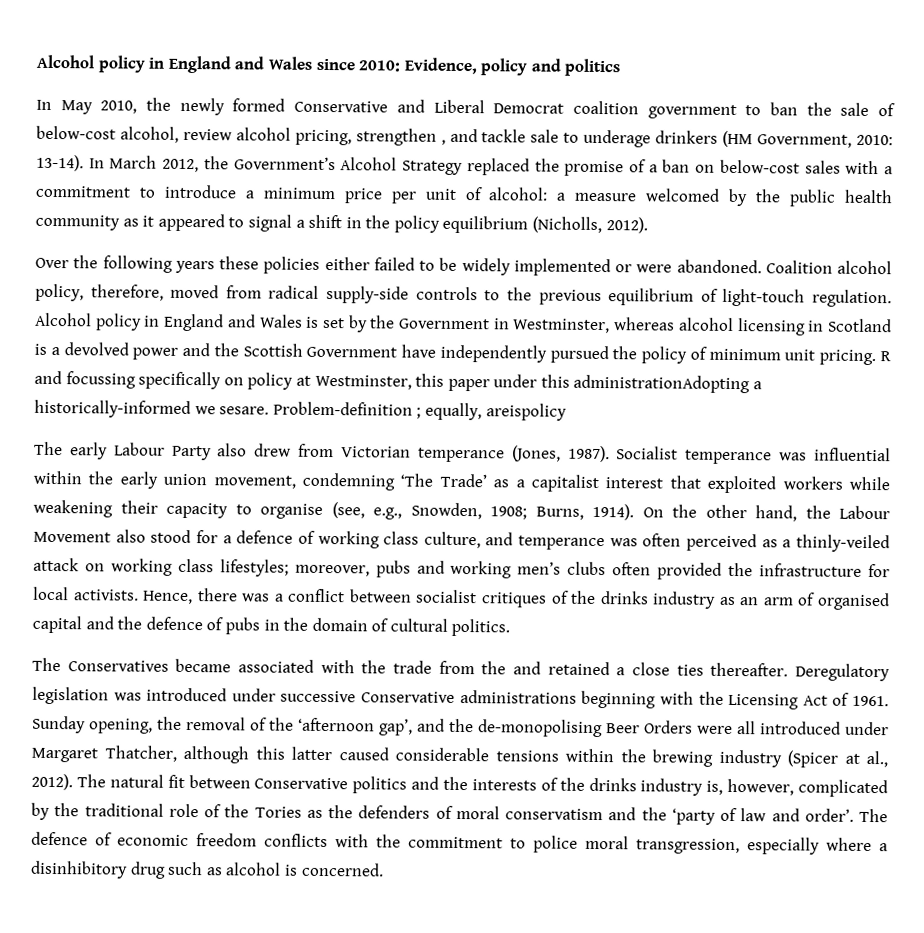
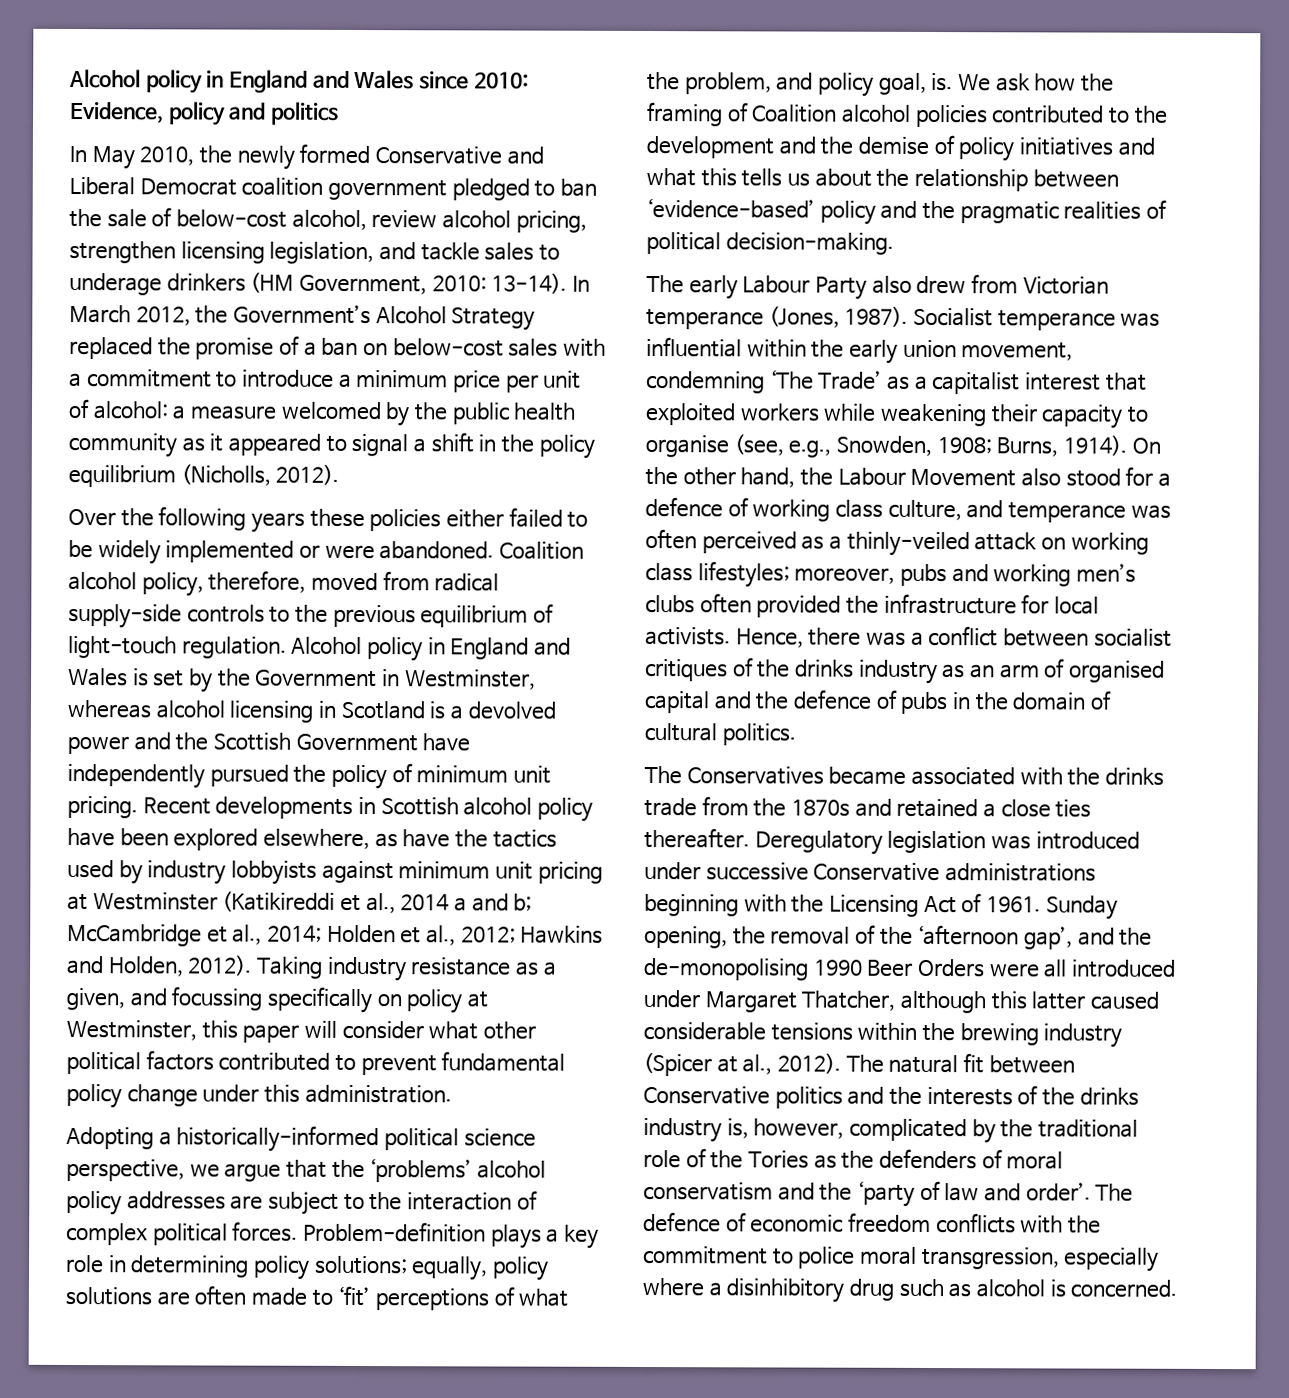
- In May 2010, the newly formed Conservative and Liberal Democrat coalition government to ban the sale of below-cost alcohol, review alcohol pricing, strengthen , and tackle sale to underage drinkers (HM Government, 2010: 13-14).
+ In May 2010, the newly formed Conservative and Liberal Democrat coalition government pledged to ban the sale of below-cost alcohol, review alcohol pricing, strengthen licensing legislation, and tackle sales to underage drinkers (HM Government, 2010: 13-14).
- R and focussing specifically on policy at Westminster, this paper under this administrationAdopting a historically-informed we sesare. Problem-definition ; equally, areispolicy
+ Recent developments in Scottish alcohol policy have been explored elsewhere, as have the tactics used by industry lobbyists against minimum unit pricing at Westminster (Katikireddi et al., 2014 a and b; McCambridge et al., 2014; Holden et al., 2012; Hawkins and Holden, 2012). Taking industry resistance as a given, and focussing specifically on policy at Westminster, this paper will consider what other political factors contributed to prevent fundamental policy change under this administration.
+ Adopting a historically-informed political science perspective, we argue that the ‘problems’ alcohol policy addresses are subject to the interaction of complex political forces. Problem-definition plays a key role in determining policy solutions; equally, policy solutions are often made to ‘fit’ perceptions of what the problem, and policy goal, is. We ask how the framing of Coalition alcohol policies contributed to the development and the demise of policy initiatives and what this tells us about the relationship between ‘evidence-based’ policy and the pragmatic realities of political decision-making.
- The Conservatives became associated with the trade from the and retained a close ties thereafter.
+ The Conservatives became associated with the drinks trade from the 1870s and retained a close ties thereafter.
- Sunday opening, the removal of the ‘afternoon gap’, and the de-monopolising Beer Orders were all introduced under Margaret Thatcher, although this latter caused considerable tensions within the brewing industry (Spicer at al., 2012).
+ Sunday opening, the removal of the ‘afternoon gap’, and the de-monopolising 1990 Beer Orders were all introduced under Margaret Thatcher, although this latter caused considerable tensions within the brewing industry (Spicer at al., 2012).

